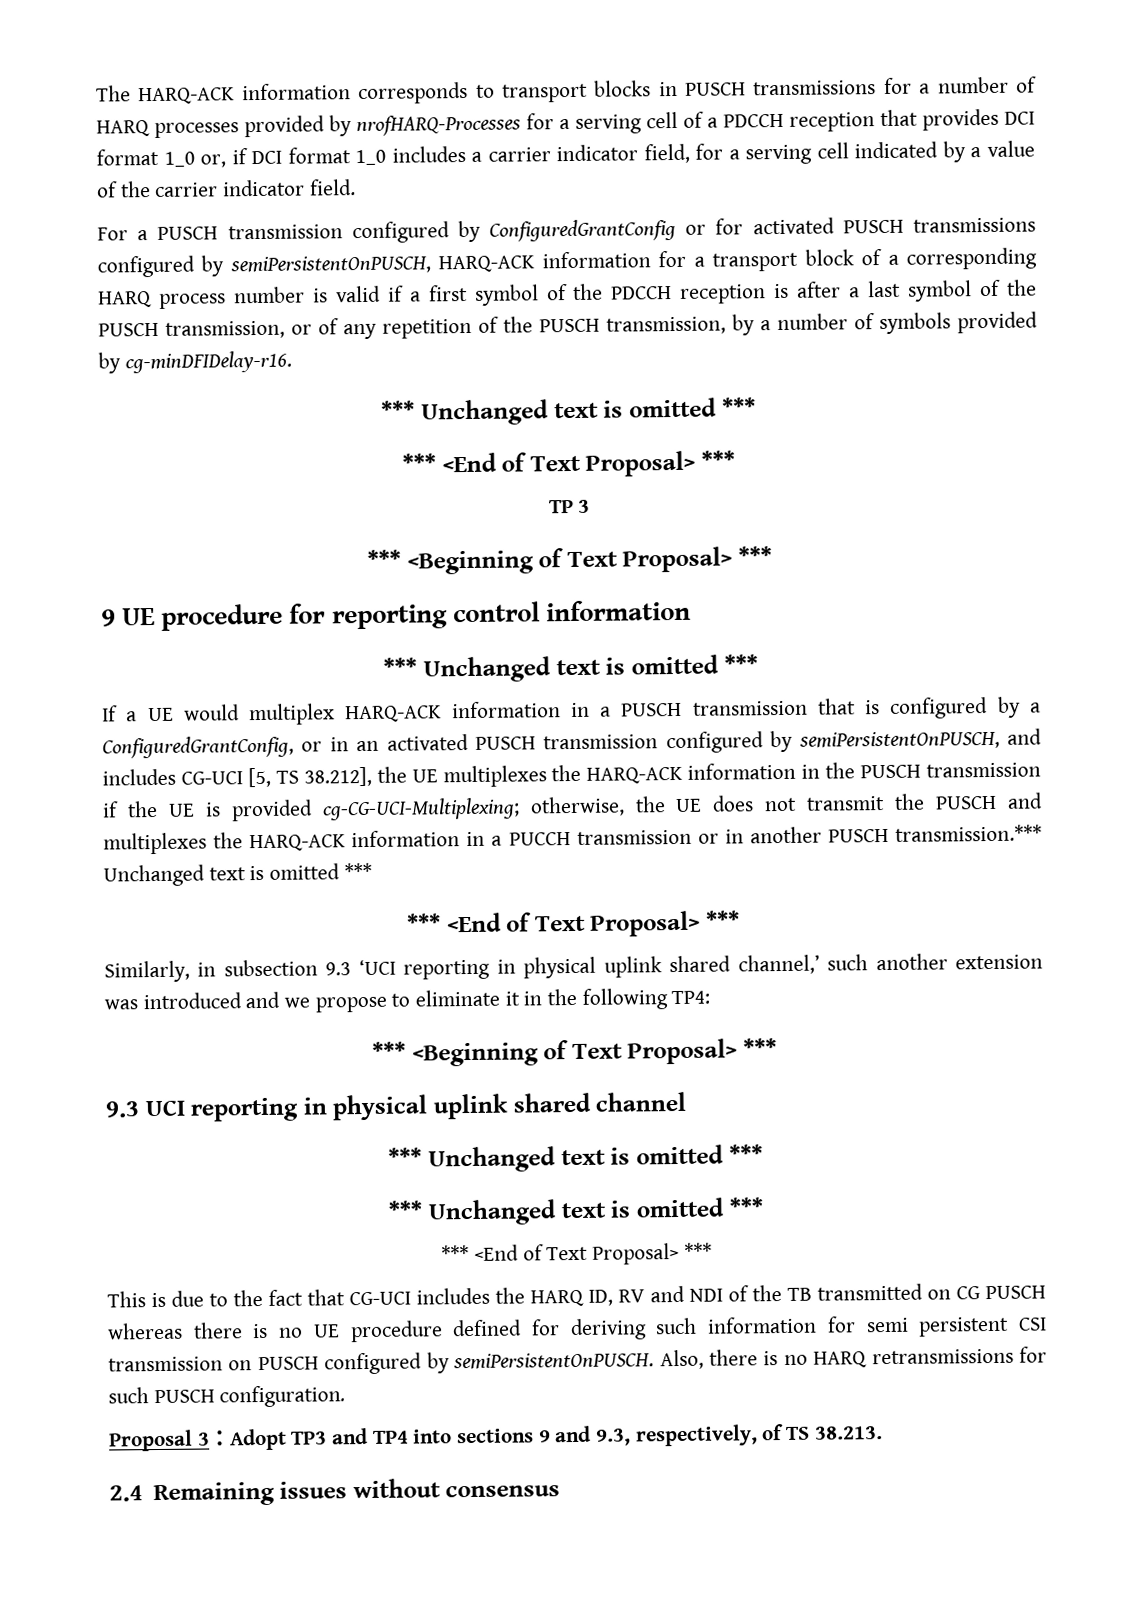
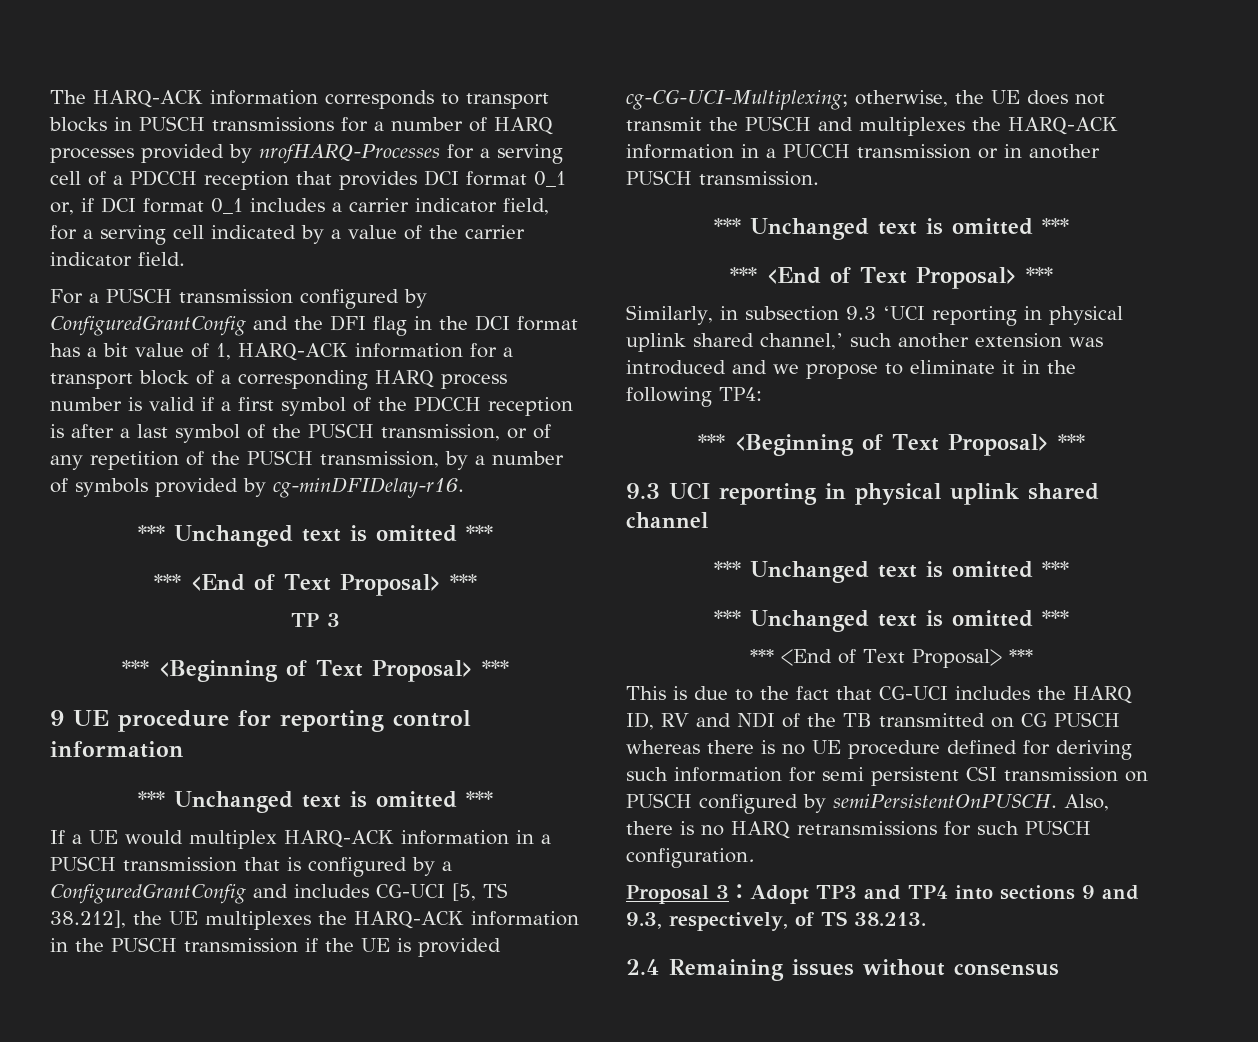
- The HARQ-ACK information corresponds to transport blocks in PUSCH transmissions for a number of HARQ processes provided by nrofHARQ-Processes for a serving cell of a PDCCH reception that provides DCI format 1_0 or, if DCI format 1_0 includes a carrier indicator field, for a serving cell indicated by a value of the carrier indicator field.
+ The HARQ-ACK information corresponds to transport blocks in PUSCH transmissions for a number of HARQ processes provided by nrofHARQ-Processes for a serving cell of a PDCCH reception that provides DCI format 0_1 or, if DCI format 0_1 includes a carrier indicator field, for a serving cell indicated by a value of the carrier indicator field.
- For a PUSCH transmission configured by ConfiguredGrantConfig or for activated PUSCH transmissions configured by semiPersistentOnPUSCH, HARQ-ACK information for a transport block of a corresponding HARQ process number is valid if a first symbol of the PDCCH reception is after a last symbol of the PUSCH transmission, or of any repetition of the PUSCH transmission, by a number of symbols provided by cg-minDFIDelay-r16.
+ For a PUSCH transmission configured by ConfiguredGrantConfig and the DFI flag in the DCI format has a bit value of 1, HARQ-ACK information for a transport block of a corresponding HARQ process number is valid if a first symbol of the PDCCH reception is after a last symbol of the PUSCH transmission, or of any repetition of the PUSCH transmission, by a number of symbols provided by cg-minDFIDelay-r16.
- If a UE would multiplex HARQ-ACK information in a PUSCH transmission that is configured by a ConfiguredGrantConfig, or in an activated PUSCH transmission configured by semiPersistentOnPUSCH, and includes CG-UCI [5, TS 38.212], the UE multiplexes the HARQ-ACK information in the PUSCH transmission if the UE is provided cg-CG-UCI-Multiplexing;
+ If a UE would multiplex HARQ-ACK information in a PUSCH transmission that is configured by a ConfiguredGrantConfig and includes CG-UCI [5, TS 38.212], the UE multiplexes the HARQ-ACK information in the PUSCH transmission if the UE is provided cg-CG-UCI-Multiplexing;
- otherwise, the UE does not transmit the PUSCH and multiplexes the HARQ-ACK information in a PUCCH transmission or in another PUSCH transmission.*** Unchanged text is omitted ***
+ otherwise, the UE does not transmit the PUSCH and multiplexes the HARQ-ACK information in a PUCCH transmission or in another PUSCH transmission.
+ *** Unchanged text is omitted ***

